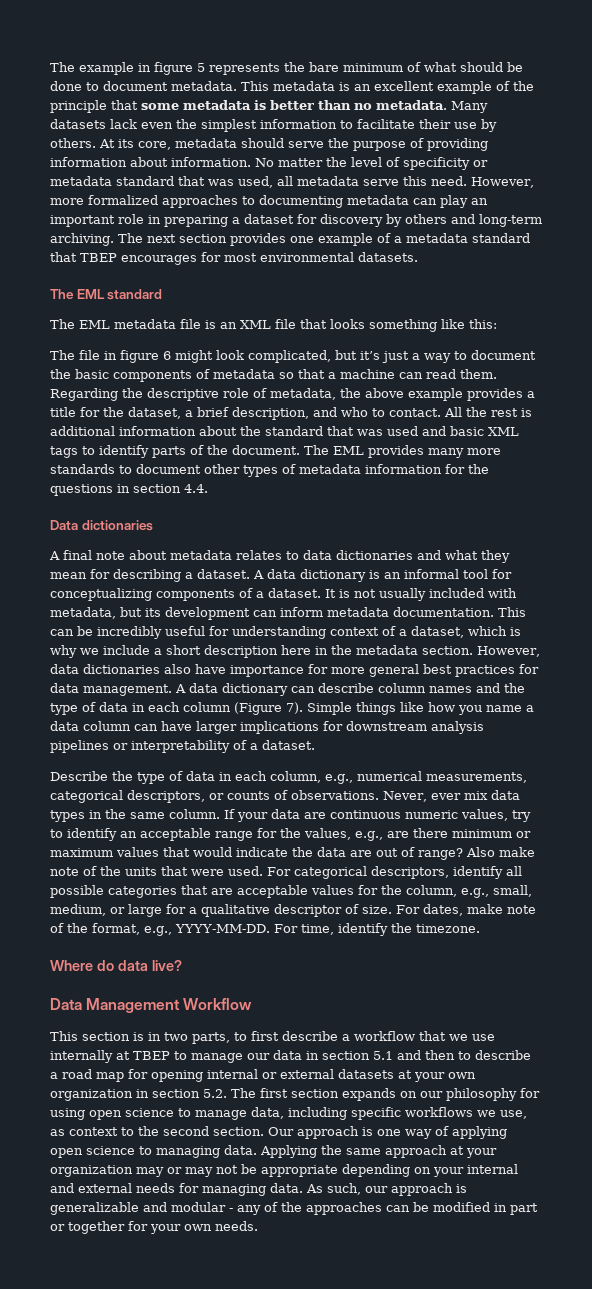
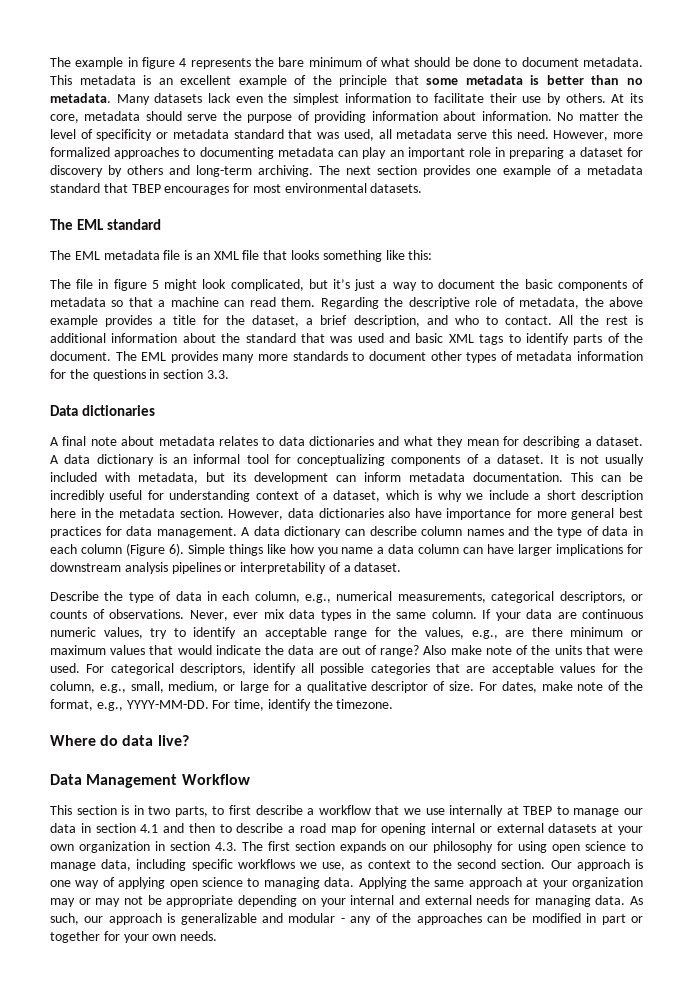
- The example in figure 5 represents the bare minimum of what should be done to document metadata.
+ The example in figure 4 represents the bare minimum of what should be done to document metadata.
- The file in figure 6 might look complicated, but it’s just a way to document the basic components of metadata so that a machine can read them.
+ The file in figure 5 might look complicated, but it’s just a way to document the basic components of metadata so that a machine can read them.
- The EML provides many more standards to document other types of metadata information for the questions in section 4.4.
+ The EML provides many more standards to document other types of metadata information for the questions in section 3.3.
- A data dictionary can describe column names and the type of data in each column (Figure 7).
+ A data dictionary can describe column names and the type of data in each column (Figure 6).
- This section is in two parts, to first describe a workflow that we use internally at TBEP to manage our data in section 5.1 and then to describe a road map for opening internal or external datasets at your own organization in section 5.2. The first section expands on our philosophy for using open science to manage data, including specific workflows we use, as context to the second section.
+ This section is in two parts, to first describe a workflow that we use internally at TBEP to manage our data in section 4.1 and then to describe a road map for opening internal or external datasets at your own organization in section 4.3. The first section expands on our philosophy for using open science to manage data, including specific workflows we use, as context to the second section.

